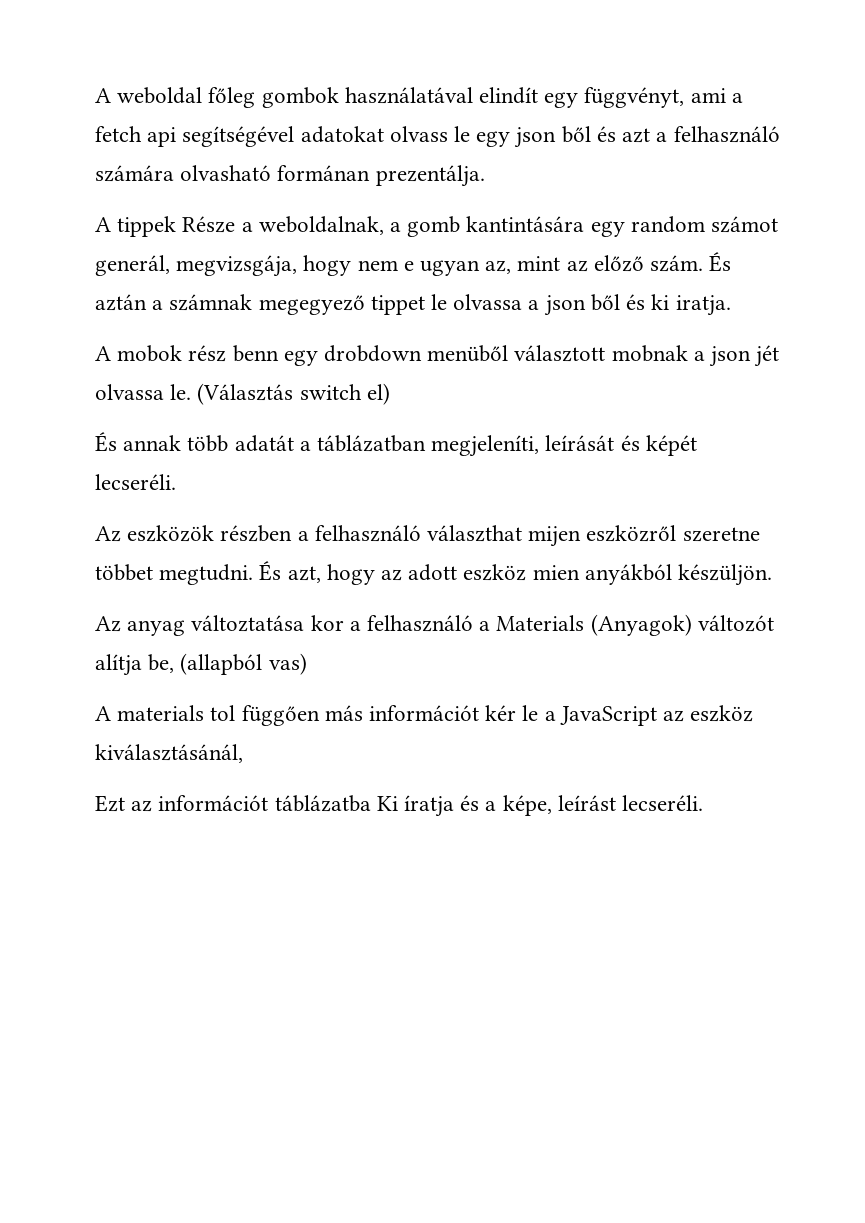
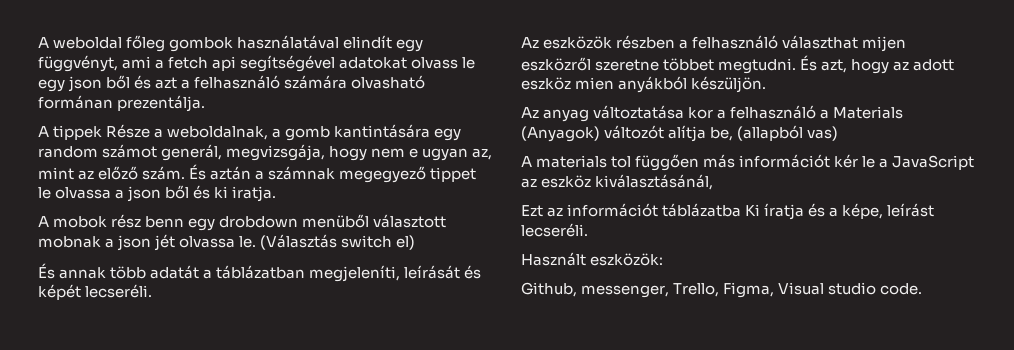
+ Használt eszközök:
+ Github, messenger, Trello, Figma, Visual studio code.

